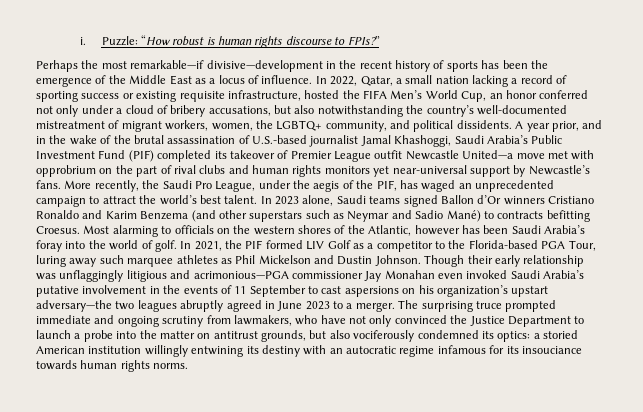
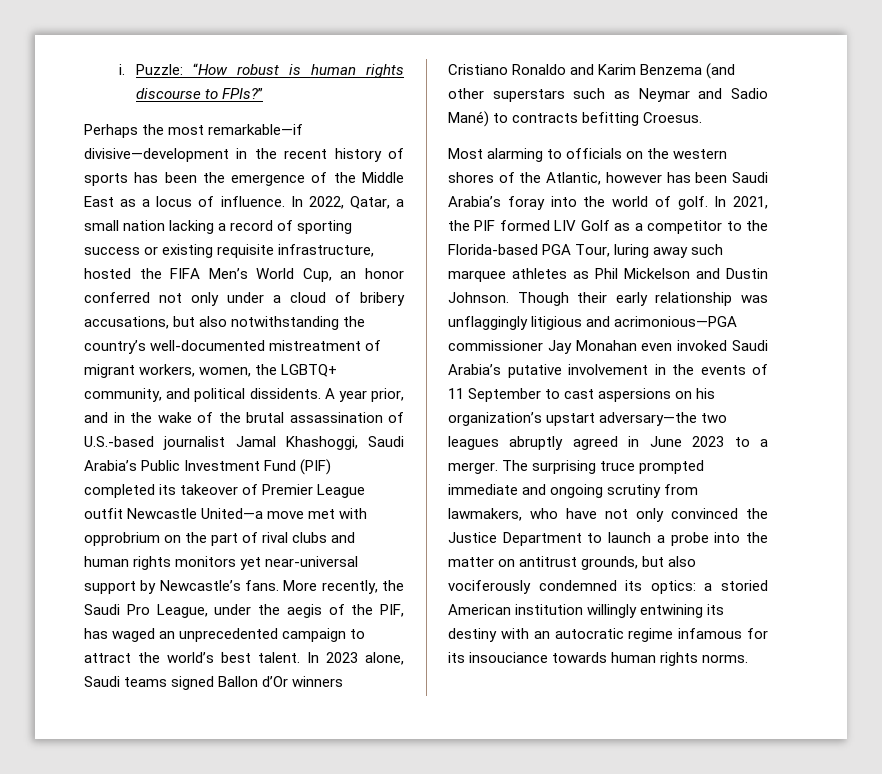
- In 2023 alone, Saudi teams signed Ballon d’Or winners Cristiano Ronaldo and Karim Benzema (and other superstars such as Neymar and Sadio Mané) to contracts befitting Croesus. Most alarming to officials on the western shores of the Atlantic, however has been Saudi Arabia’s foray into the world of golf.
+ In 2023 alone, Saudi teams signed Ballon d’Or winners Cristiano Ronaldo and Karim Benzema (and other superstars such as Neymar and Sadio Mané) to contracts befitting Croesus.
+ Most alarming to officials on the western shores of the Atlantic, however has been Saudi Arabia’s foray into the world of golf.

